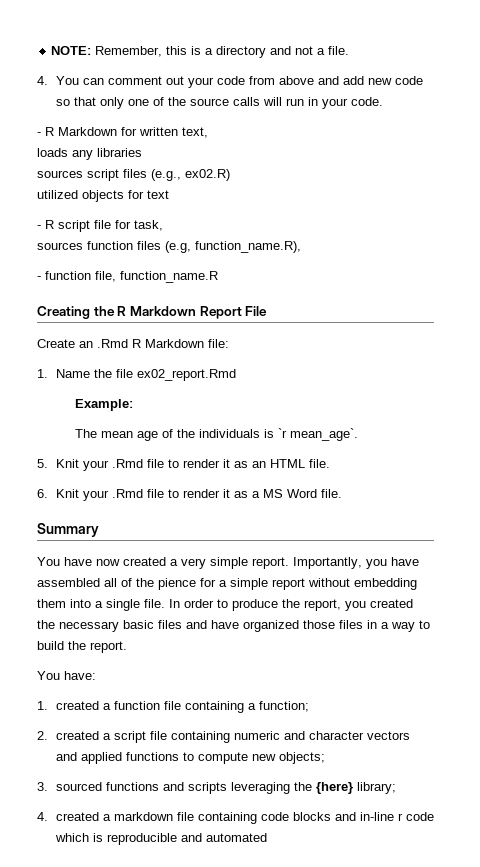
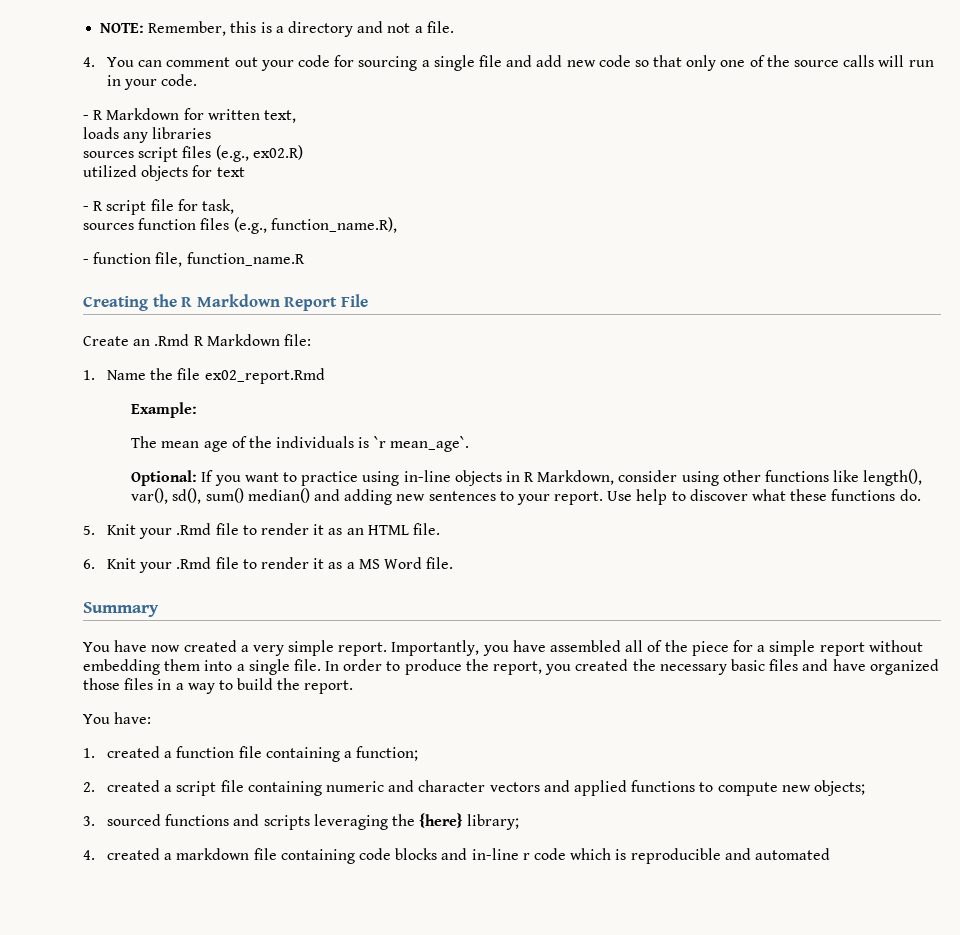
- 4. You can comment out your code from above and add new code so that only one of the source calls will run in your code.
+ 4. You can comment out your code for sourcing a single file and add new code so that only one of the source calls will run in your code.
- sources function files (e.g, function_name.R),
+ sources function files (e.g., function_name.R),
+ Optional: If you want to practice using in-line objects in R Markdown, consider using other functions like length(), var(), sd(), sum() median() and adding new sentences to your report. Use help to discover what these functions do.
- Importantly, you have assembled all of the pience for a simple report without embedding them into a single file.
+ Importantly, you have assembled all of the piece for a simple report without embedding them into a single file.

